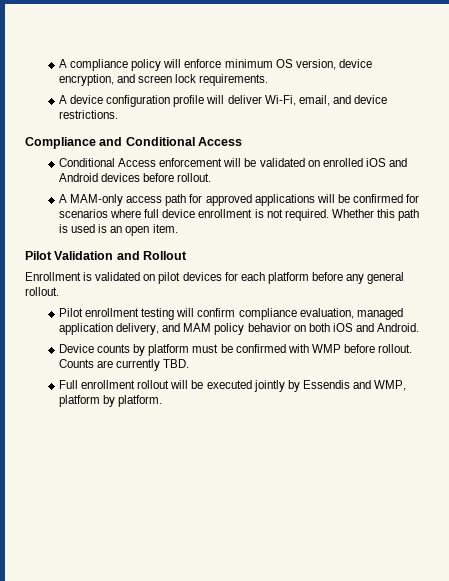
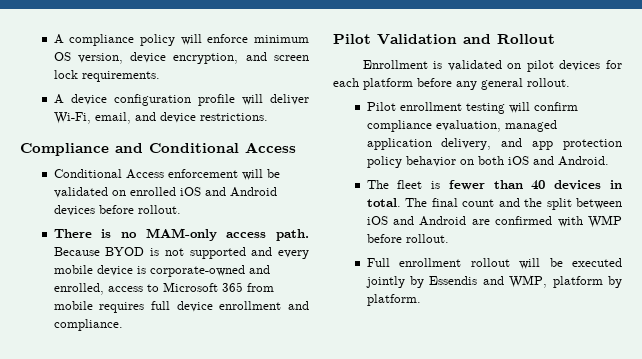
- A MAM-only access path for approved applications will be confirmed for scenarios where full device enrollment is not required. Whether this path is used is an open item.
+ There is no MAM-only access path. Because BYOD is not supported and every mobile device is corporate-owned and enrolled, access to Microsoft 365 from mobile requires full device enrollment and compliance.
- Pilot enrollment testing will confirm compliance evaluation, managed application delivery, and MAM policy behavior on both iOS and Android.
+ Pilot enrollment testing will confirm compliance evaluation, managed application delivery, and app protection policy behavior on both iOS and Android.
- Device counts by platform must be confirmed with WMP before rollout. Counts are currently TBD.
+ The fleet is fewer than 40 devices in total. The final count and the split between iOS and Android are confirmed with WMP before rollout.

